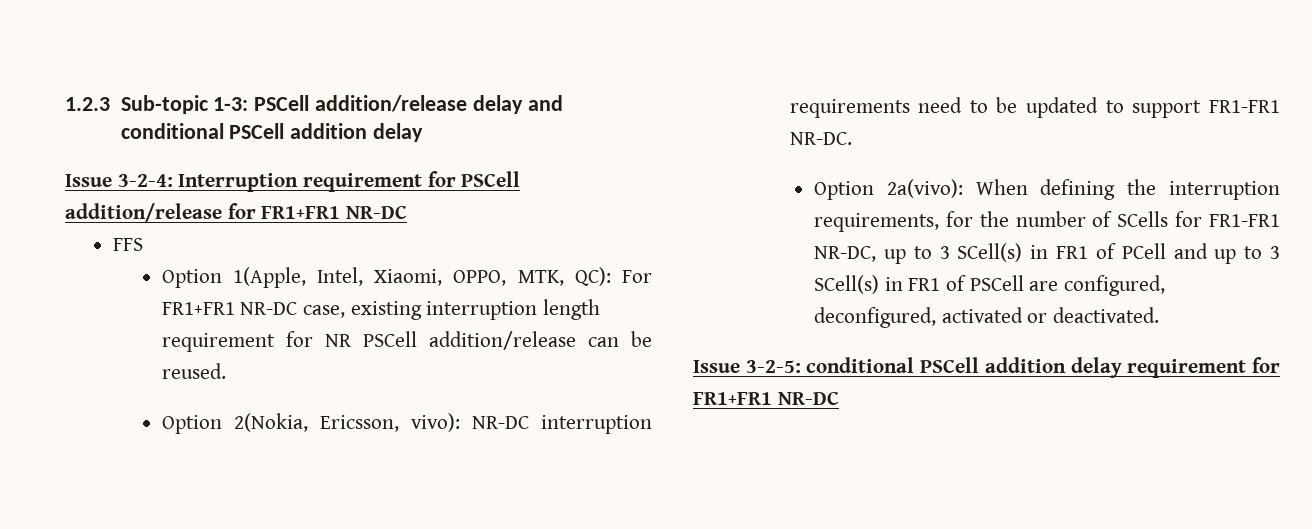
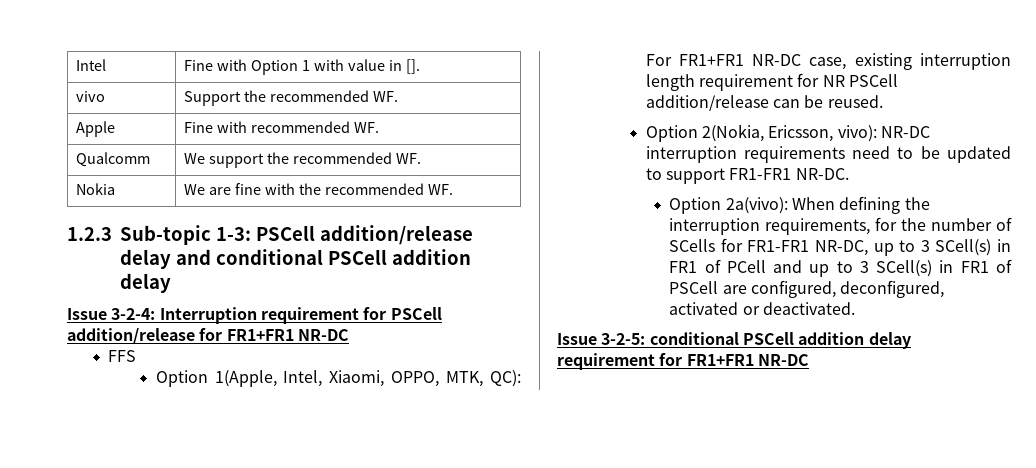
+ Intel | Fine with Option 1 with value in [].
+ vivo | Support the recommended WF.
+ Apple | Fine with recommended WF.
+ Qualcomm | We support the recommended WF.
+ Nokia | We are fine with the recommended WF.

